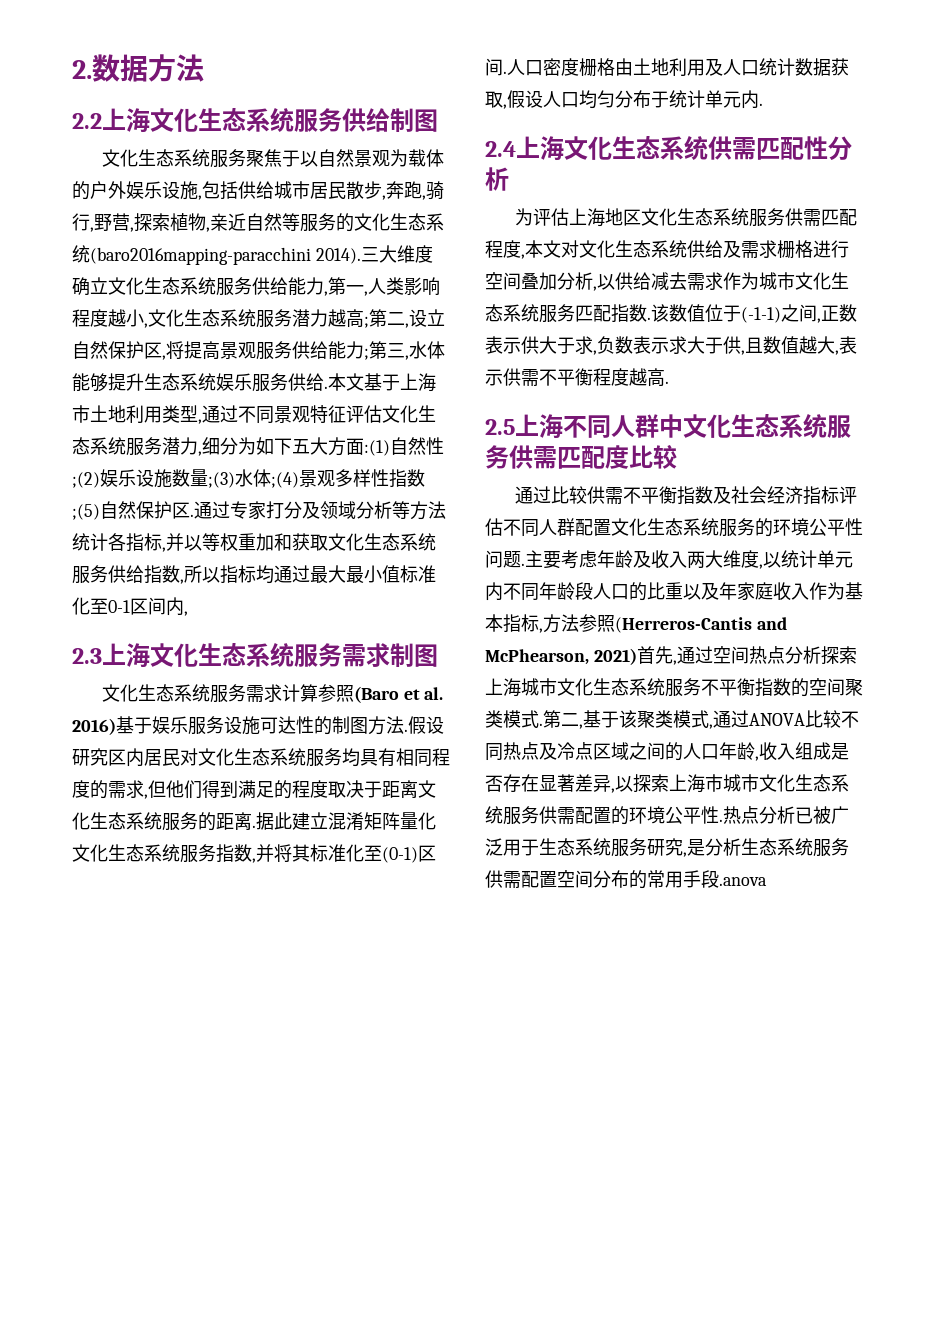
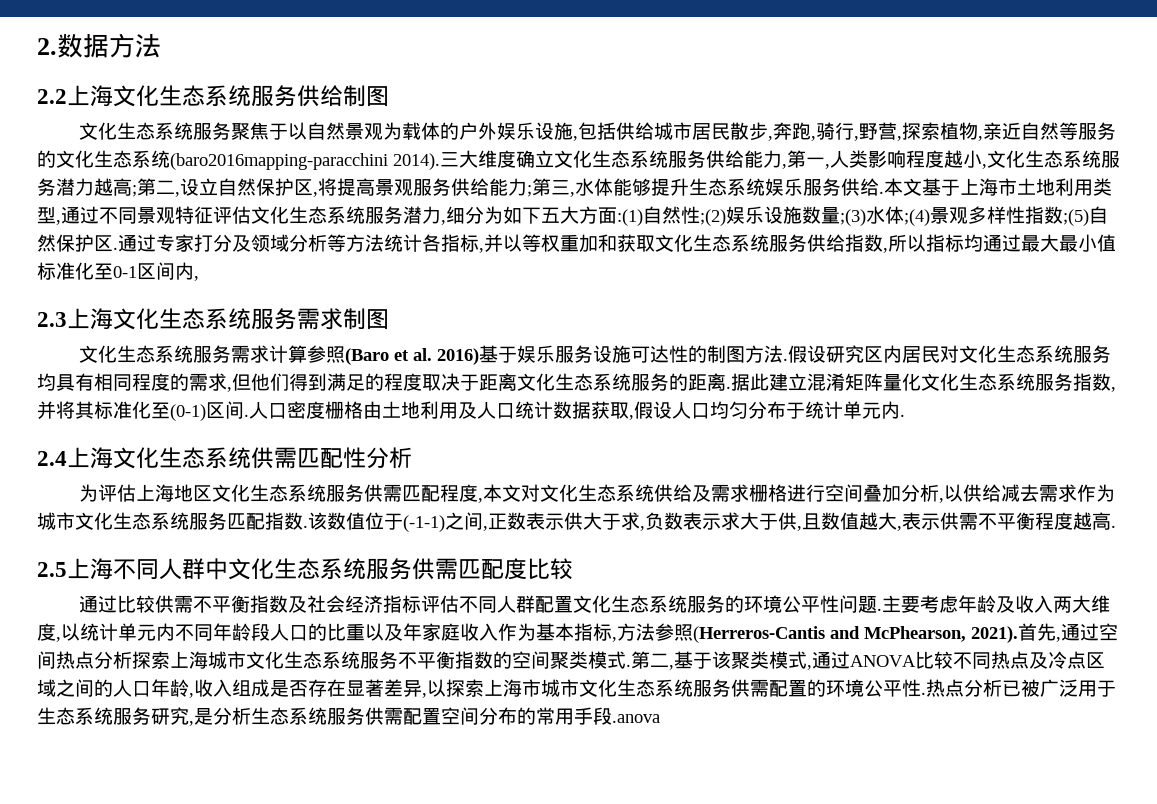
- 主要考虑年龄及收入两大维度,以统计单元内不同年龄段人口的比重以及年家庭收入作为基本指标,方法参照(Herreros-Cantis and McPhearson, 2021)首先,通过空间热点分析探索上海城市文化生态系统服务不平衡指数的空间聚类模式.
+ 主要考虑年龄及收入两大维度,以统计单元内不同年龄段人口的比重以及年家庭收入作为基本指标,方法参照(Herreros-Cantis and McPhearson, 2021).首先,通过空间热点分析探索上海城市文化生态系统服务不平衡指数的空间聚类模式.

